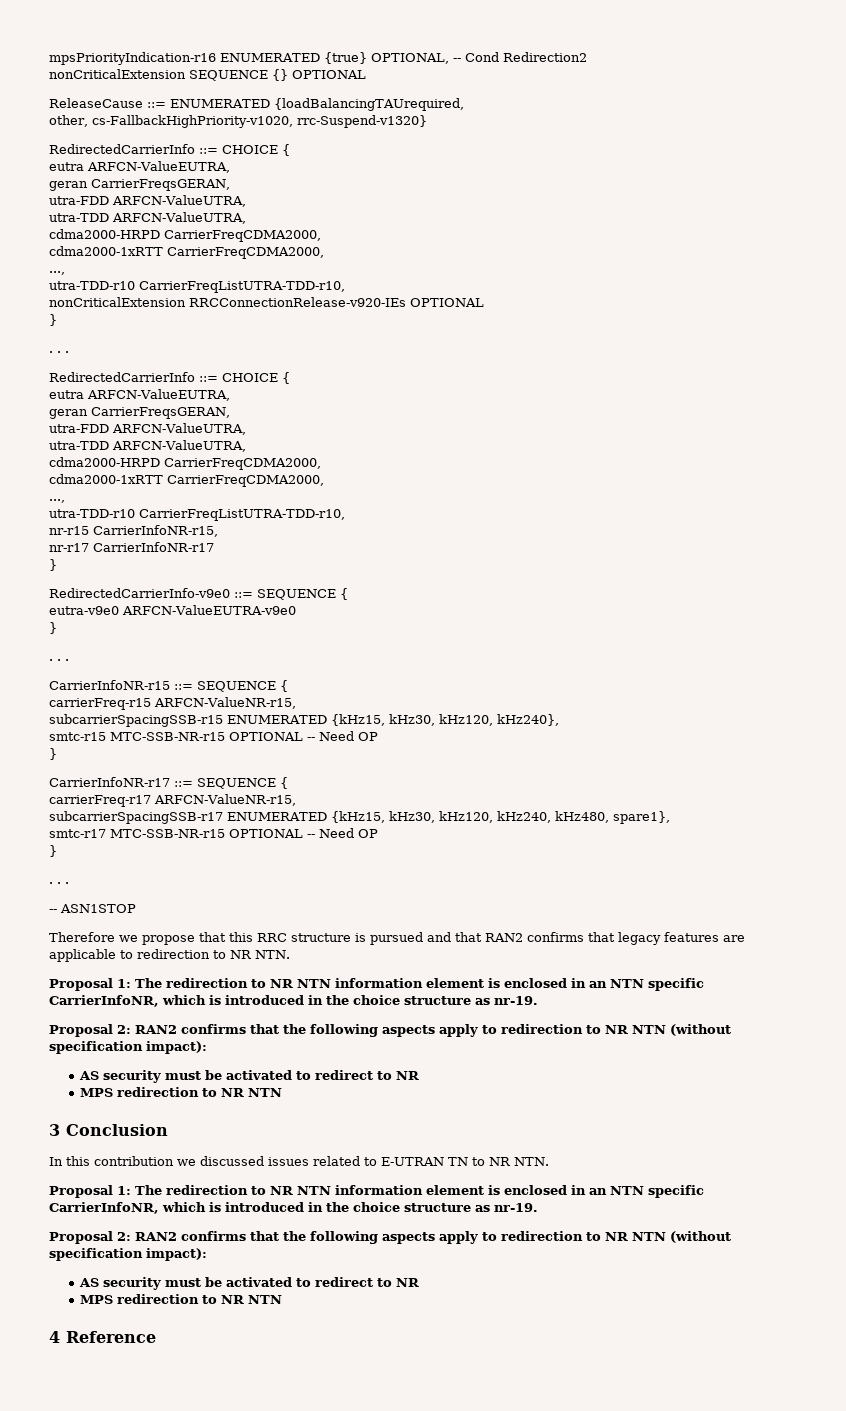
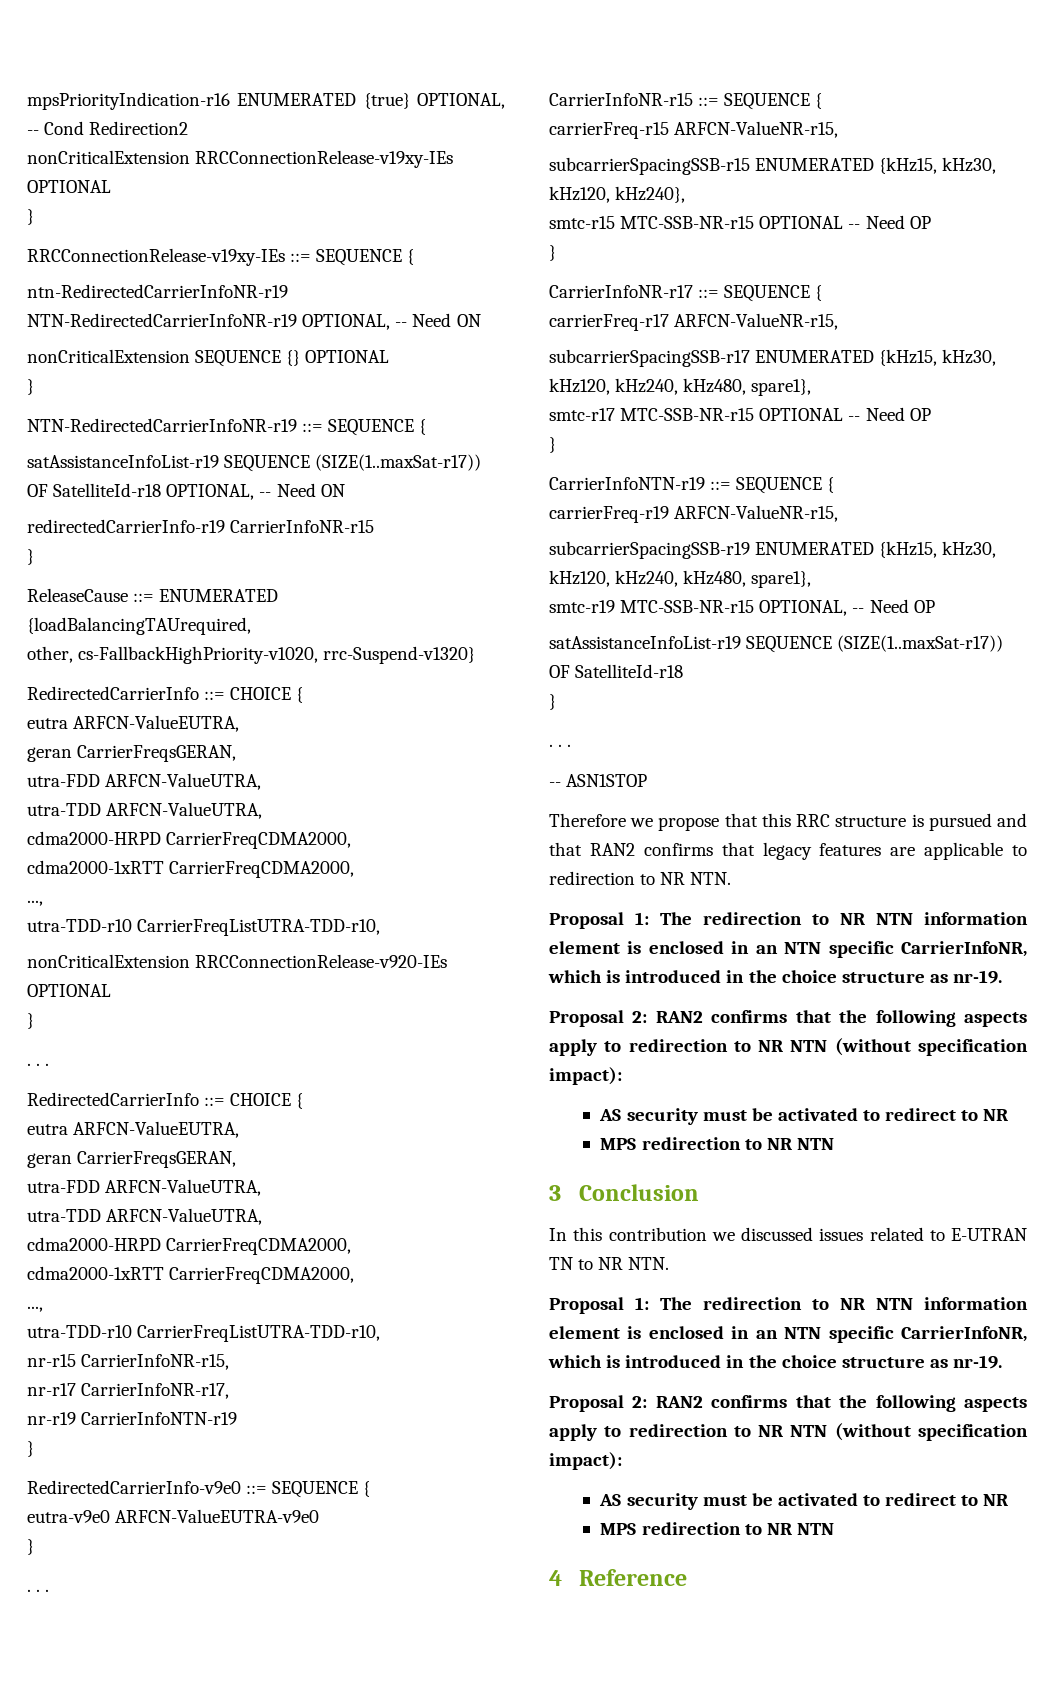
+ nonCriticalExtension RRCConnectionRelease-v19xy-IEs OPTIONAL
+ }
+ RRCConnectionRelease-v19xy-IEs ::= SEQUENCE {
+ ntn-RedirectedCarrierInfoNR-r19 NTN-RedirectedCarrierInfoNR-r19 OPTIONAL, -- Need ON
  nonCriticalExtension SEQUENCE {} OPTIONAL
+ }
+ NTN-RedirectedCarrierInfoNR-r19 ::= SEQUENCE {
+ satAssistanceInfoList-r19 SEQUENCE (SIZE(1..maxSat-r17)) OF SatelliteId-r18 OPTIONAL, -- Need ON
+ redirectedCarrierInfo-r19 CarrierInfoNR-r15
+ }
- nr-r17 CarrierInfoNR-r17
+ nr-r17 CarrierInfoNR-r17,
+ nr-r19 CarrierInfoNTN-r19
+ CarrierInfoNTN-r19 ::= SEQUENCE {
+ carrierFreq-r19 ARFCN-ValueNR-r15,
+ subcarrierSpacingSSB-r19 ENUMERATED {kHz15, kHz30, kHz120, kHz240, kHz480, spare1},
+ smtc-r19 MTC-SSB-NR-r15 OPTIONAL, -- Need OP
+ satAssistanceInfoList-r19 SEQUENCE (SIZE(1..maxSat-r17)) OF SatelliteId-r18
+ }

